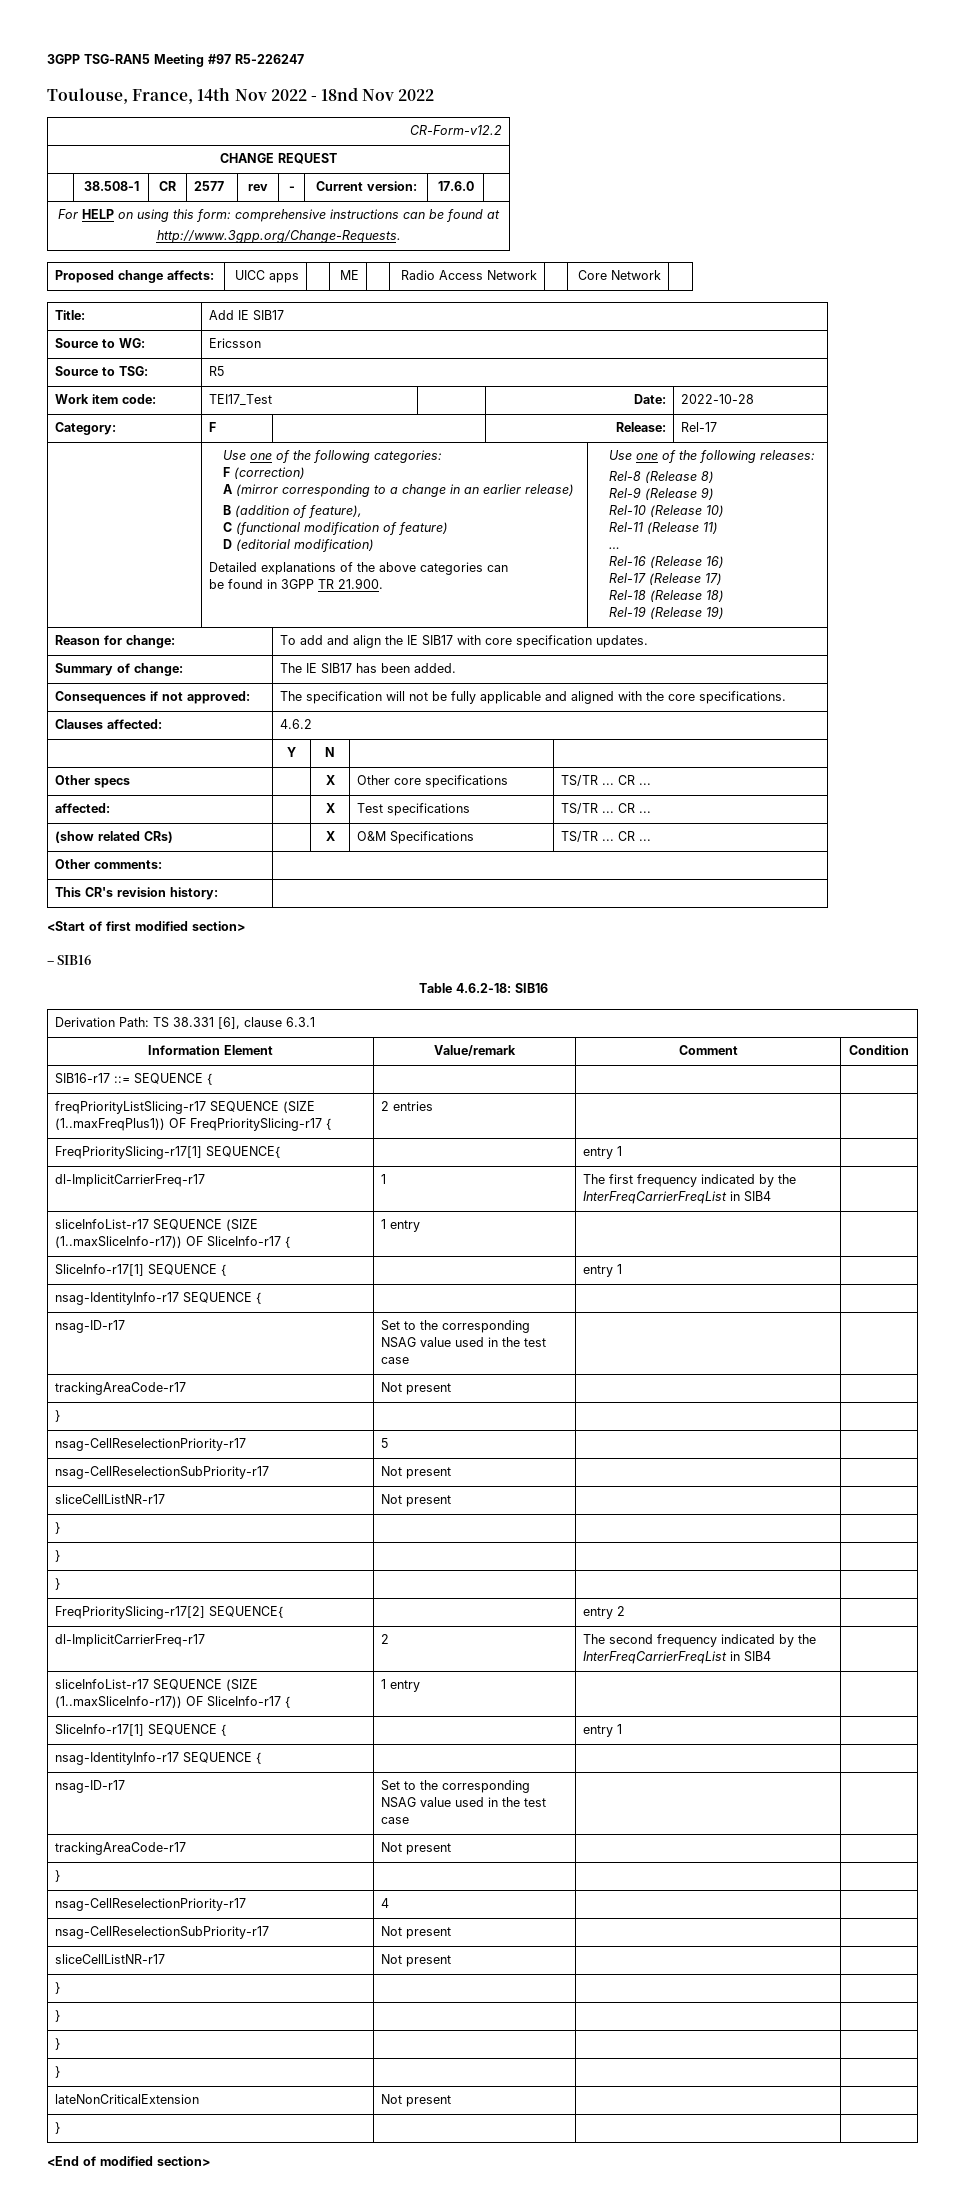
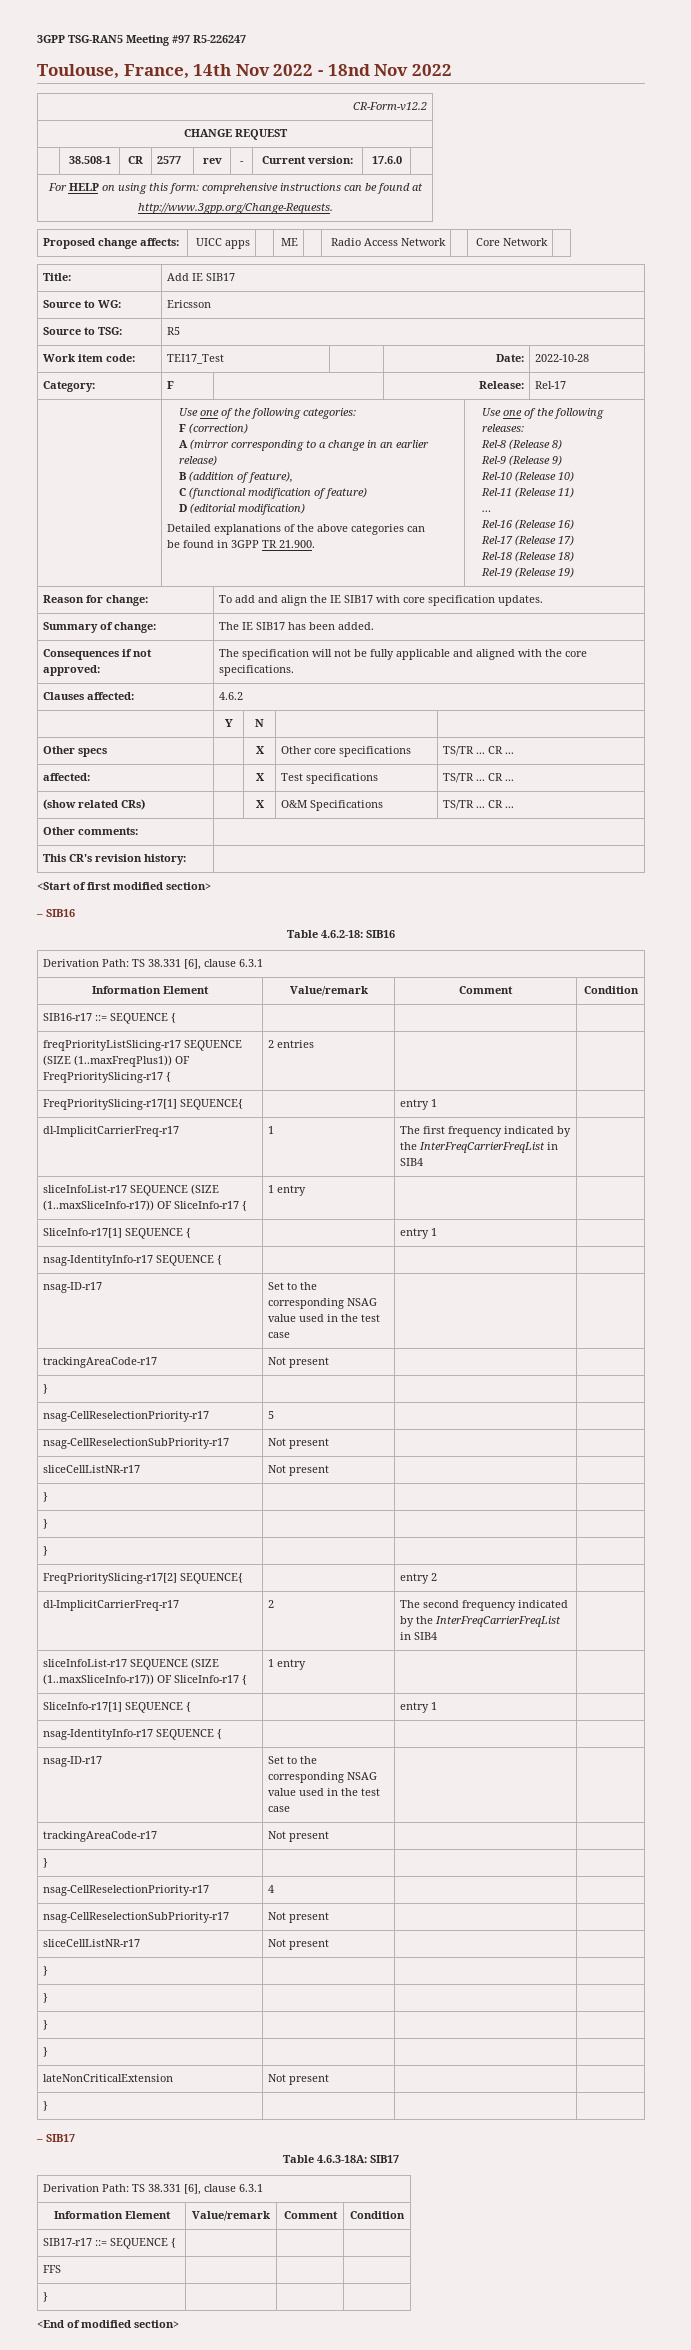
+ – SIB17
+ Table 4.6.3-18A: SIB17
+ Derivation Path: TS 38.331 [6], clause 6.3.1
+ Information Element | Value/remark | Comment | Condition
+ SIB17-r17 ::= SEQUENCE { | | |
+ FFS | | |
+ } | | |

